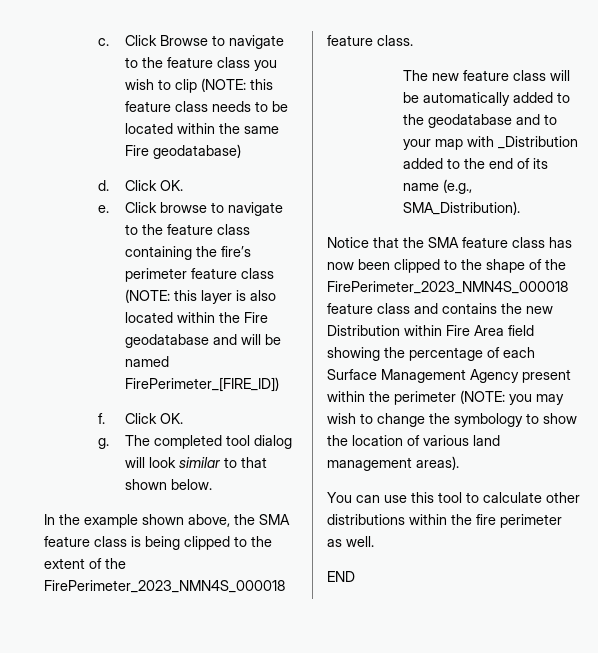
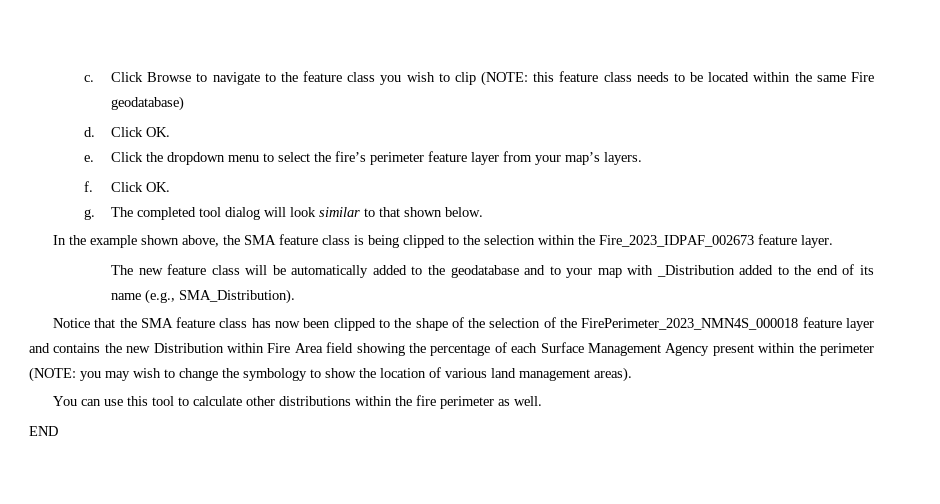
- Click browse to navigate to the feature class containing the fire’s perimeter feature class (NOTE: this layer is also located within the Fire geodatabase and will be named FirePerimeter_[FIRE_ID])
+ Click the dropdown menu to select the fire’s perimeter feature layer from your map’s layers.
- In the example shown above, the SMA feature class is being clipped to the extent of the FirePerimeter_2023_NMN4S_000018 feature class.
+ In the example shown above, the SMA feature class is being clipped to the selection within the Fire_2023_IDPAF_002673 feature layer.
- Notice that the SMA feature class has now been clipped to the shape of the FirePerimeter_2023_NMN4S_000018 feature class and contains the new Distribution within Fire Area field showing the percentage of each Surface Management Agency present within the perimeter (NOTE: you may wish to change the symbology to show the location of various land management areas).
+ Notice that the SMA feature class has now been clipped to the shape of the selection of the FirePerimeter_2023_NMN4S_000018 feature layer and contains the new Distribution within Fire Area field showing the percentage of each Surface Management Agency present within the perimeter (NOTE: you may wish to change the symbology to show the location of various land management areas).

